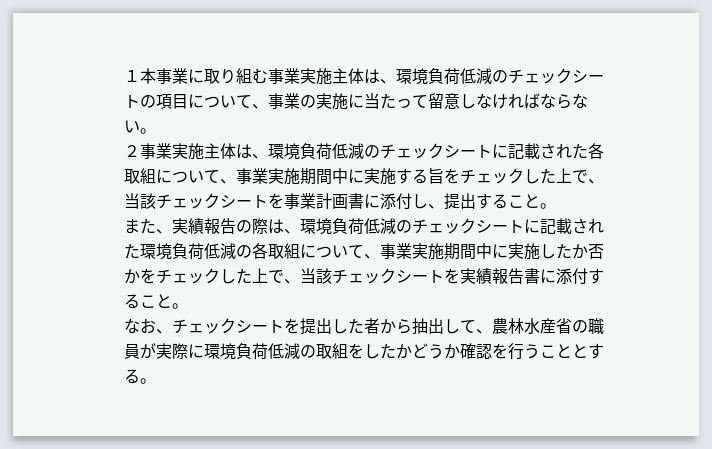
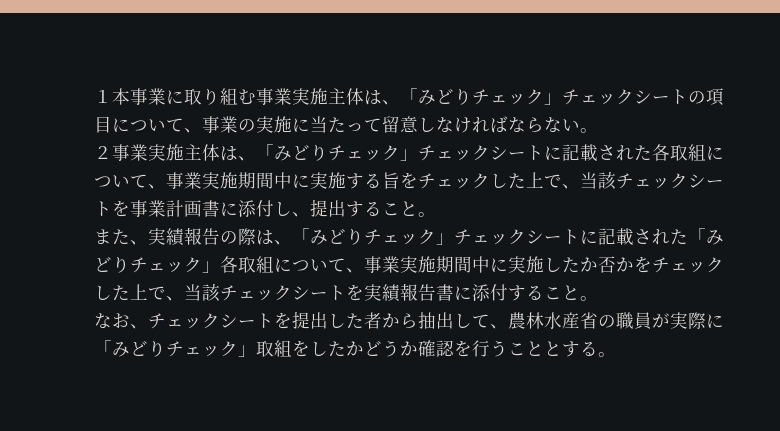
- １本事業に取り組む事業実施主体は、環境負荷低減のチェックシートの項目について、事業の実施に当たって留意しなければならない。
+ １本事業に取り組む事業実施主体は、「みどりチェック」チェックシートの項目について、事業の実施に当たって留意しなければならない。
- ２事業実施主体は、環境負荷低減のチェックシートに記載された各取組について、事業実施期間中に実施する旨をチェックした上で、当該チェックシートを事業計画書に添付し、提出すること。
+ ２事業実施主体は、「みどりチェック」チェックシートに記載された各取組について、事業実施期間中に実施する旨をチェックした上で、当該チェックシートを事業計画書に添付し、提出すること。
- また、実績報告の際は、環境負荷低減のチェックシートに記載された環境負荷低減の各取組について、事業実施期間中に実施したか否かをチェックした上で、当該チェックシートを実績報告書に添付すること。
+ また、実績報告の際は、「みどりチェック」チェックシートに記載された「みどりチェック」各取組について、事業実施期間中に実施したか否かをチェックした上で、当該チェックシートを実績報告書に添付すること。
- なお、チェックシートを提出した者から抽出して、農林水産省の職員が実際に環境負荷低減の取組をしたかどうか確認を行うこととする。
+ なお、チェックシートを提出した者から抽出して、農林水産省の職員が実際に「みどりチェック」取組をしたかどうか確認を行うこととする。

